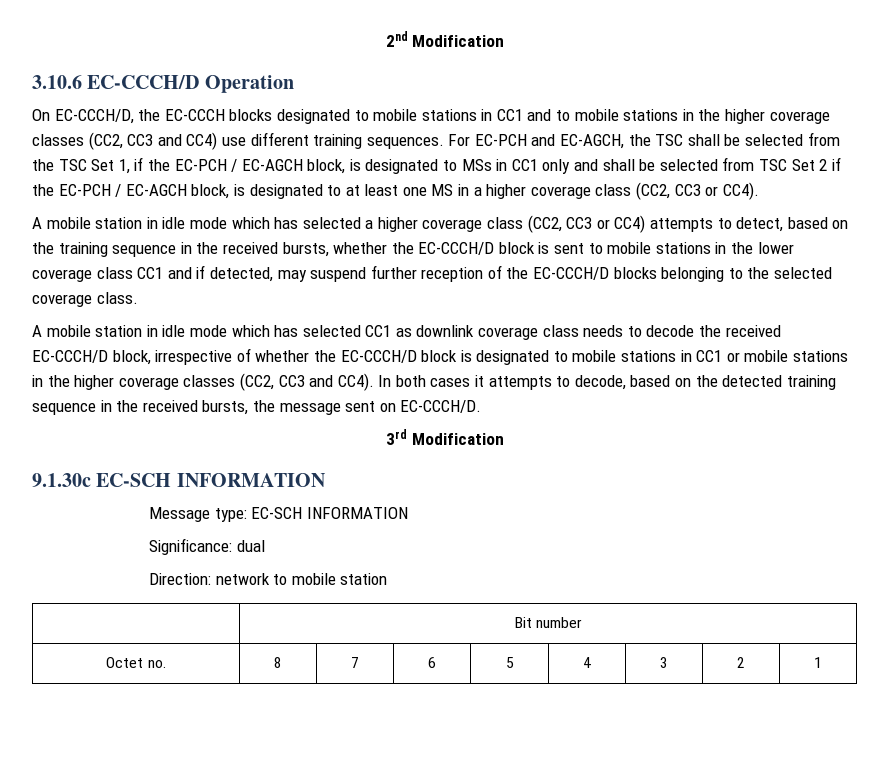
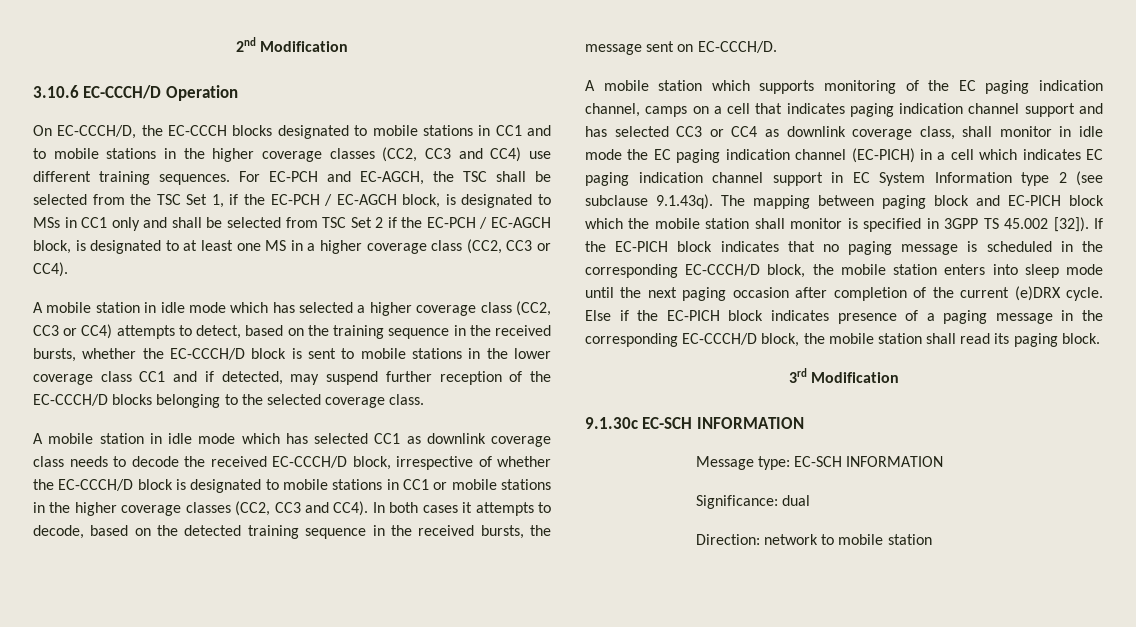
+ A mobile station which supports monitoring of the EC paging indication channel, camps on a cell that indicates paging indication channel support and has selected CC3 or CC4 as downlink coverage class, shall monitor in idle mode the EC paging indication channel (EC-PICH) in a cell which indicates EC paging indication channel support in EC System Information type 2 (see subclause 9.1.43q). The mapping between paging block and EC-PICH block which the mobile station shall monitor is specified in 3GPP TS 45.002 [32]). If the EC-PICH block indicates that no paging message is scheduled in the corresponding EC-CCCH/D block, the mobile station enters into sleep mode until the next paging occasion after completion of the current (e)DRX cycle. Else if the EC-PICH block indicates presence of a paging message in the corresponding EC-CCCH/D block, the mobile station shall read its paging block.
- | Bit number
- Octet no. | 8 | 7 | 6 | 5 | 4 | 3 | 2 | 1

